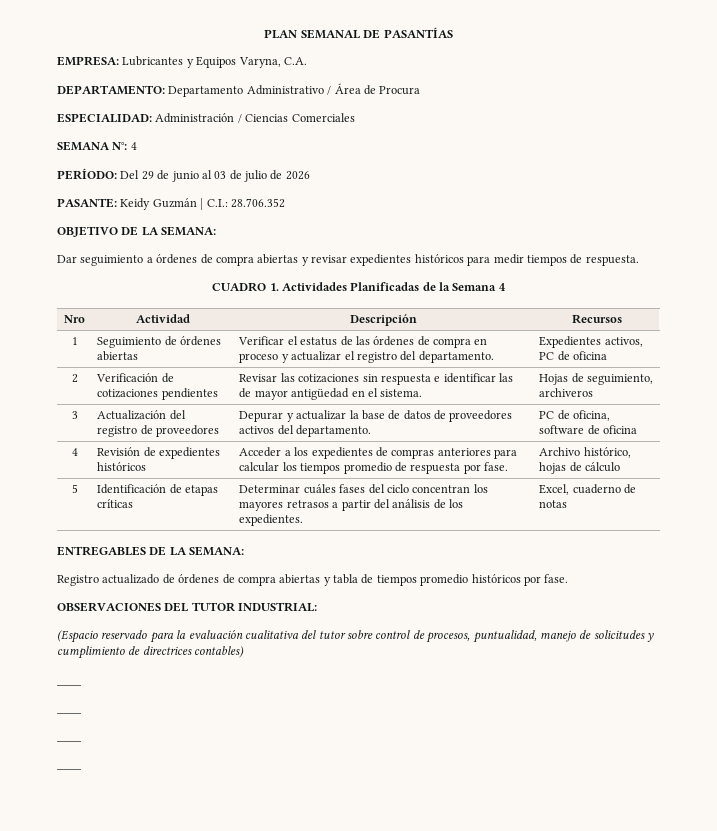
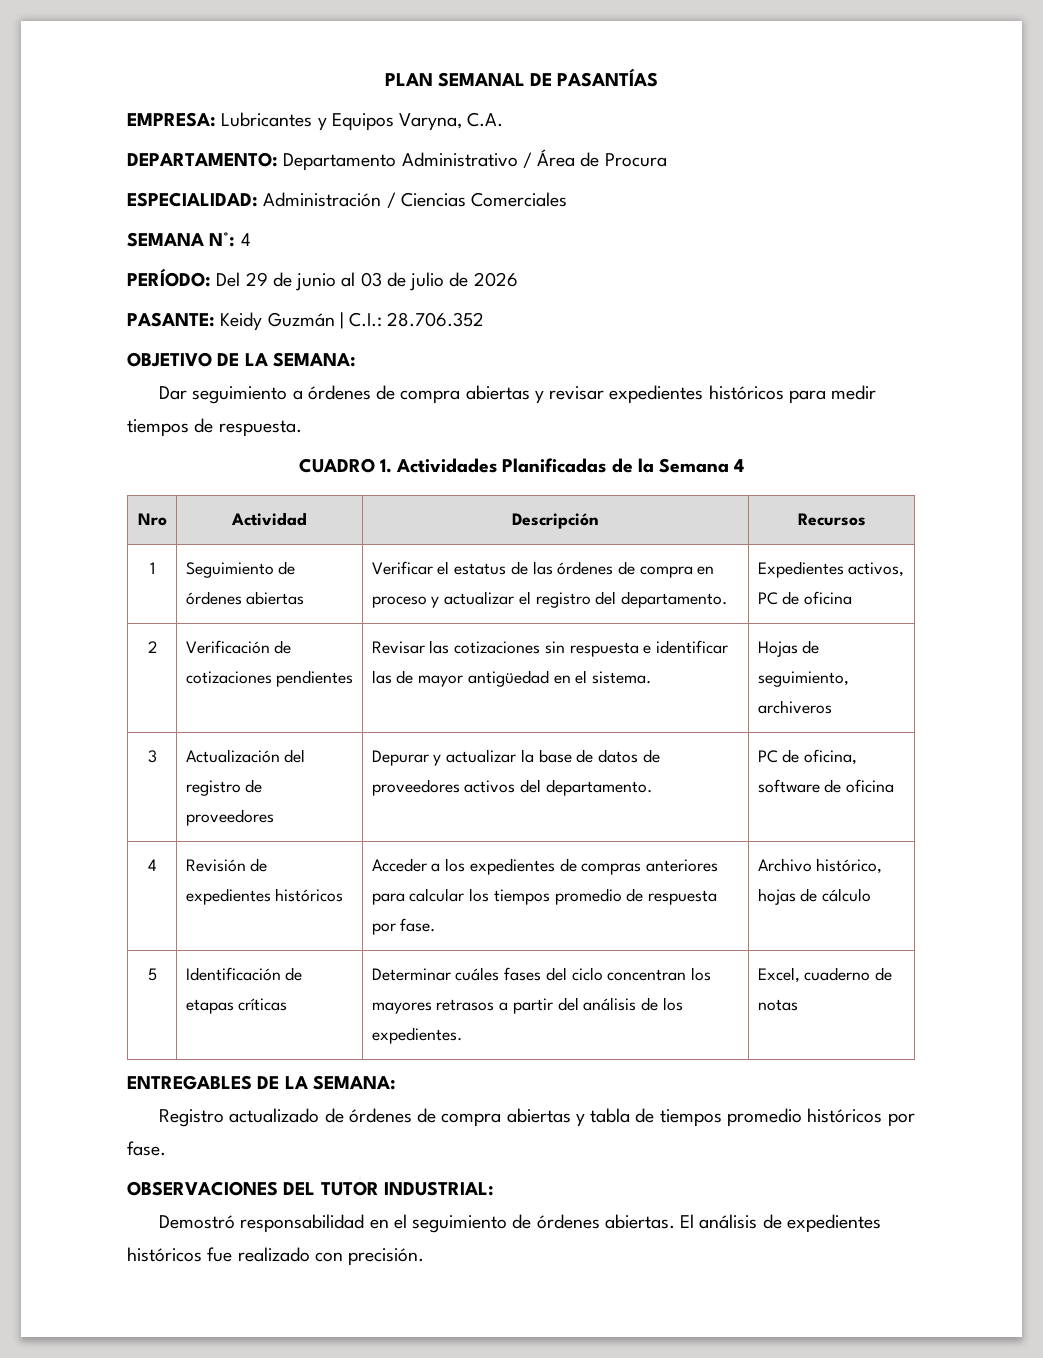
- (Espacio reservado para la evaluación cualitativa del tutor sobre control de procesos, puntualidad, manejo de solicitudes y cumplimiento de directrices contables)
- ____
- ____
- ____
- ____
+ Demostró responsabilidad en el seguimiento de órdenes abiertas. El análisis de expedientes históricos fue realizado con precisión.

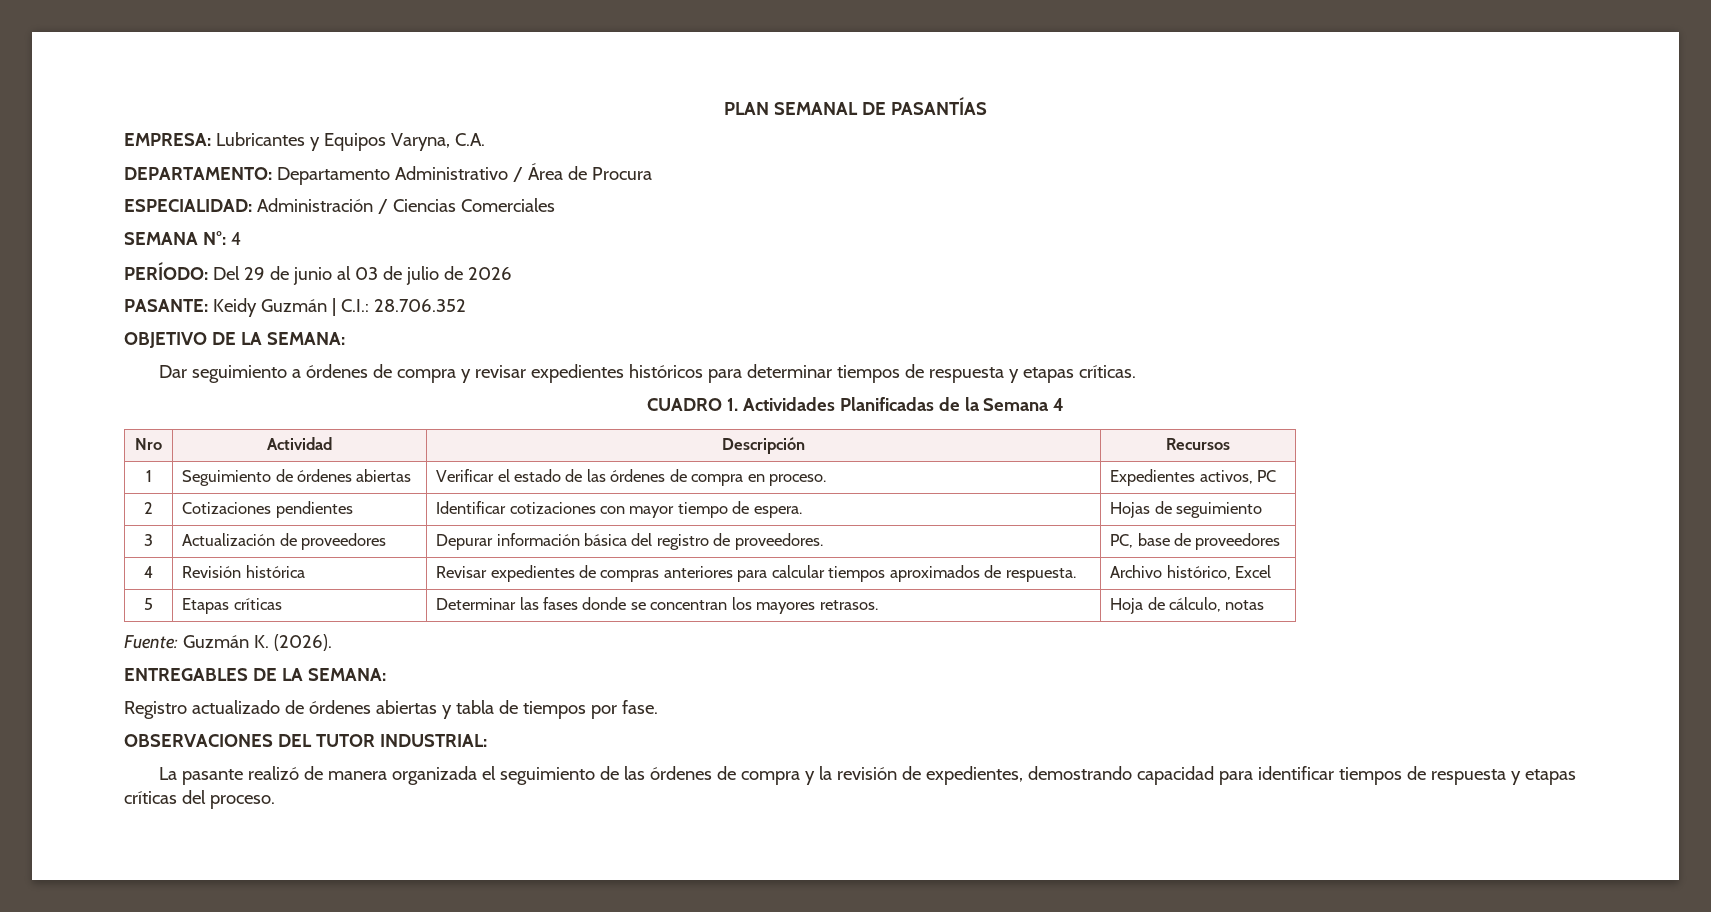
- Dar seguimiento a órdenes de compra abiertas y revisar expedientes históricos para medir tiempos de respuesta.
+ Dar seguimiento a órdenes de compra y revisar expedientes históricos para determinar tiempos de respuesta y etapas críticas.
- 1 | Seguimiento de órdenes abiertas | Verificar el estatus de las órdenes de compra en proceso y actualizar el registro del departamento. | Expedientes activos, PC de oficina
+ 1 | Seguimiento de órdenes abiertas | Verificar el estado de las órdenes de compra en proceso. | Expedientes activos, PC
- 2 | Verificación de cotizaciones pendientes | Revisar las cotizaciones sin respuesta e identificar las de mayor antigüedad en el sistema. | Hojas de seguimiento, archiveros
+ 2 | Cotizaciones pendientes | Identificar cotizaciones con mayor tiempo de espera. | Hojas de seguimiento
- 3 | Actualización del registro de proveedores | Depurar y actualizar la base de datos de proveedores activos del departamento. | PC de oficina, software de oficina
- 4 | Revisión de expedientes históricos | Acceder a los expedientes de compras anteriores para calcular los tiempos promedio de respuesta por fase. | Archivo histórico, hojas de cálculo
- 5 | Identificación de etapas críticas | Determinar cuáles fases del ciclo concentran los mayores retrasos a partir del análisis de los expedientes. | Excel, cuaderno de notas
+ 3 | Actualización de proveedores | Depurar información básica del registro de proveedores. | PC, base de proveedores
+ 4 | Revisión histórica | Revisar expedientes de compras anteriores para calcular tiempos aproximados de respuesta. | Archivo histórico, Excel
+ 5 | Etapas críticas | Determinar las fases donde se concentran los mayores retrasos. | Hoja de cálculo, notas
+ Fuente: Guzmán K. (2026).
- Registro actualizado de órdenes de compra abiertas y tabla de tiempos promedio históricos por fase.
+ Registro actualizado de órdenes abiertas y tabla de tiempos por fase.
- Demostró responsabilidad en el seguimiento de órdenes abiertas. El análisis de expedientes históricos fue realizado con precisión.
+ La pasante realizó de manera organizada el seguimiento de las órdenes de compra y la revisión de expedientes, demostrando capacidad para identificar tiempos de respuesta y etapas críticas del proceso.

